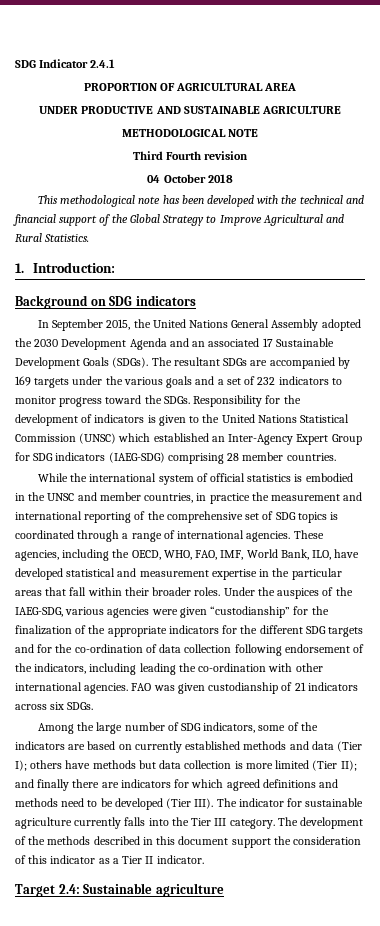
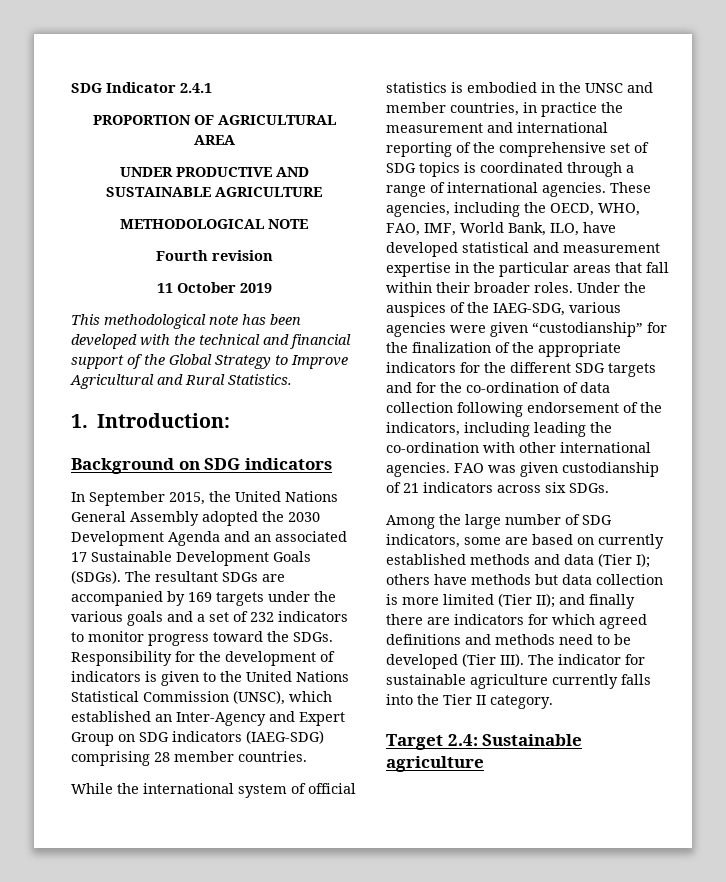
- Third Fourth revision
+ Fourth revision
- 04 October 2018
+ 11 October 2019
- Responsibility for the development of indicators is given to the United Nations Statistical Commission (UNSC) which established an Inter-Agency Expert Group for SDG indicators (IAEG-SDG) comprising 28 member countries.
+ Responsibility for the development of indicators is given to the United Nations Statistical Commission (UNSC), which established an Inter-Agency and Expert Group on SDG indicators (IAEG-SDG) comprising 28 member countries.
- Among the large number of SDG indicators, some of the indicators are based on currently established methods and data (Tier I); others have methods but data collection is more limited (Tier II); and finally there are indicators for which agreed definitions and methods need to be developed (Tier III).
+ Among the large number of SDG indicators, some are based on currently established methods and data (Tier I); others have methods but data collection is more limited (Tier II); and finally there are indicators for which agreed definitions and methods need to be developed (Tier III).
- The indicator for sustainable agriculture currently falls into the Tier III category. The development of the methods described in this document support the consideration of this indicator as a Tier II indicator.
+ The indicator for sustainable agriculture currently falls into the Tier II category.

